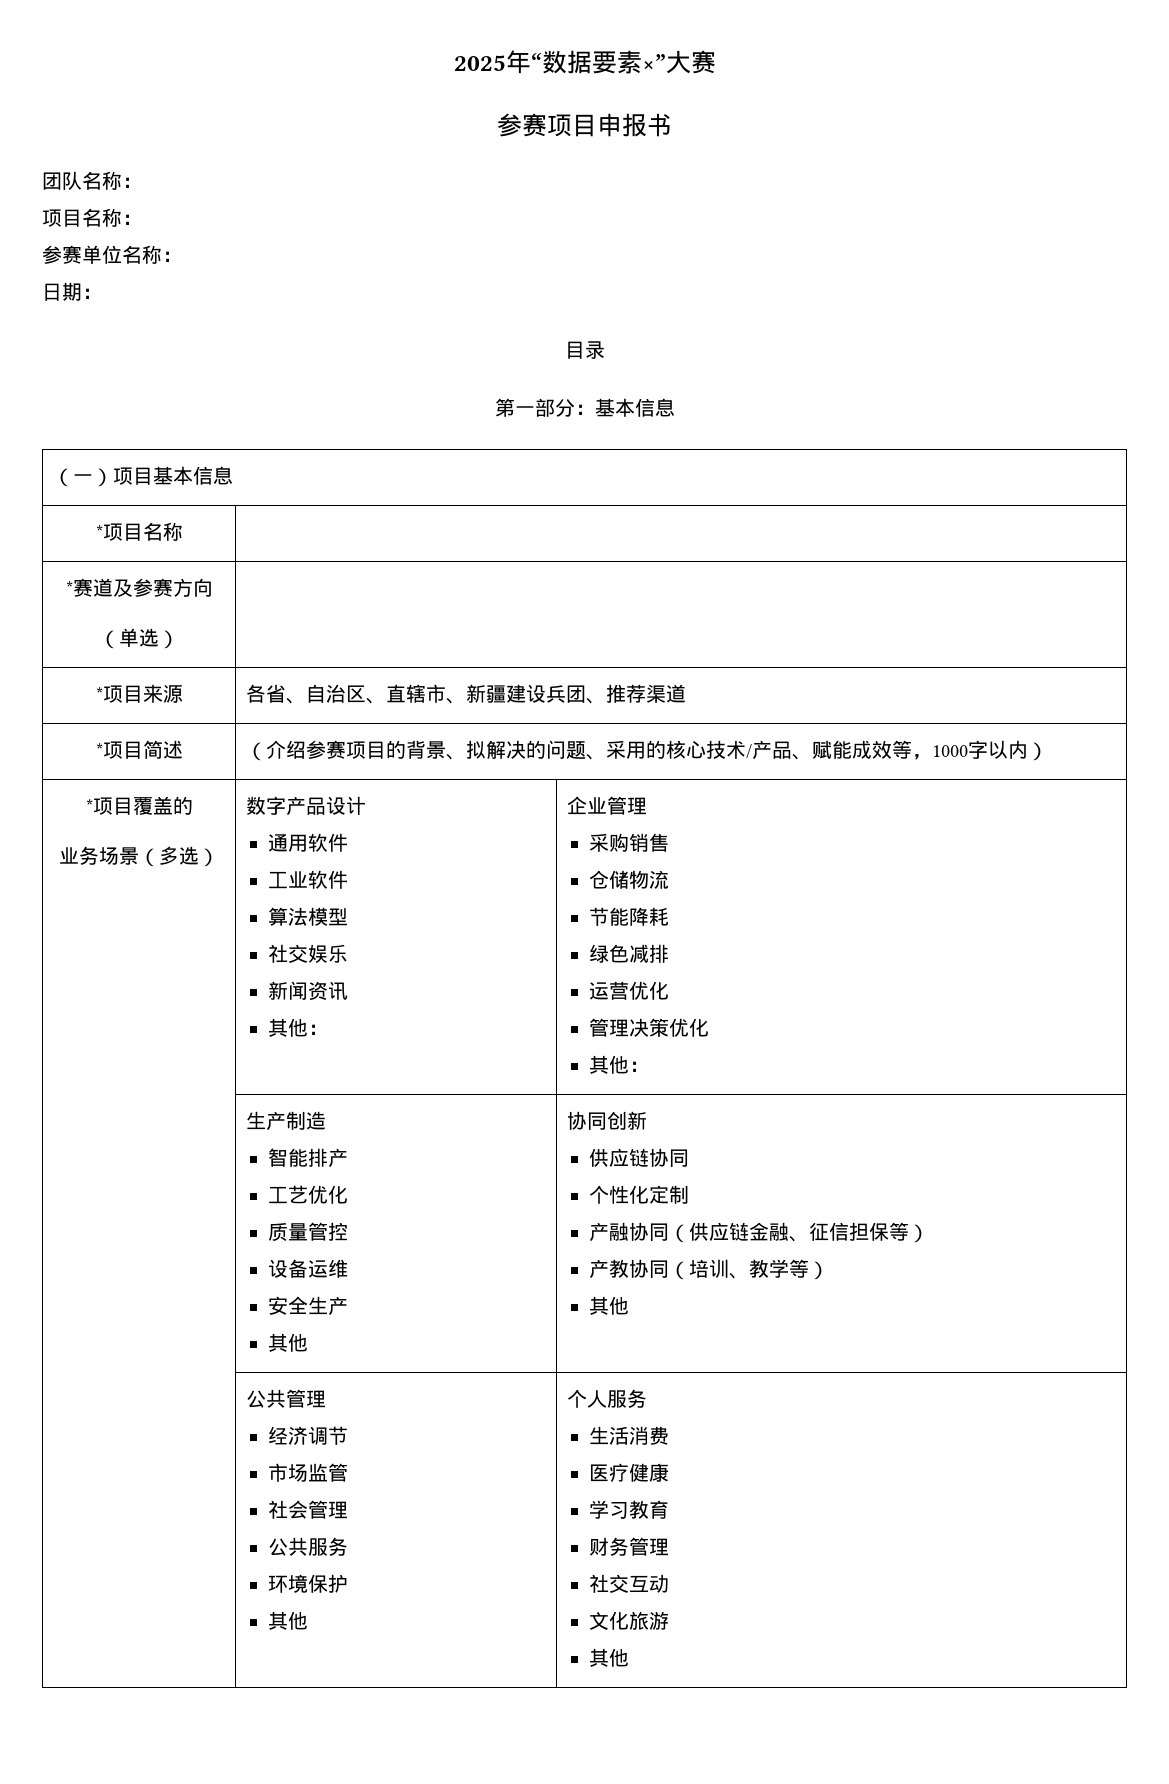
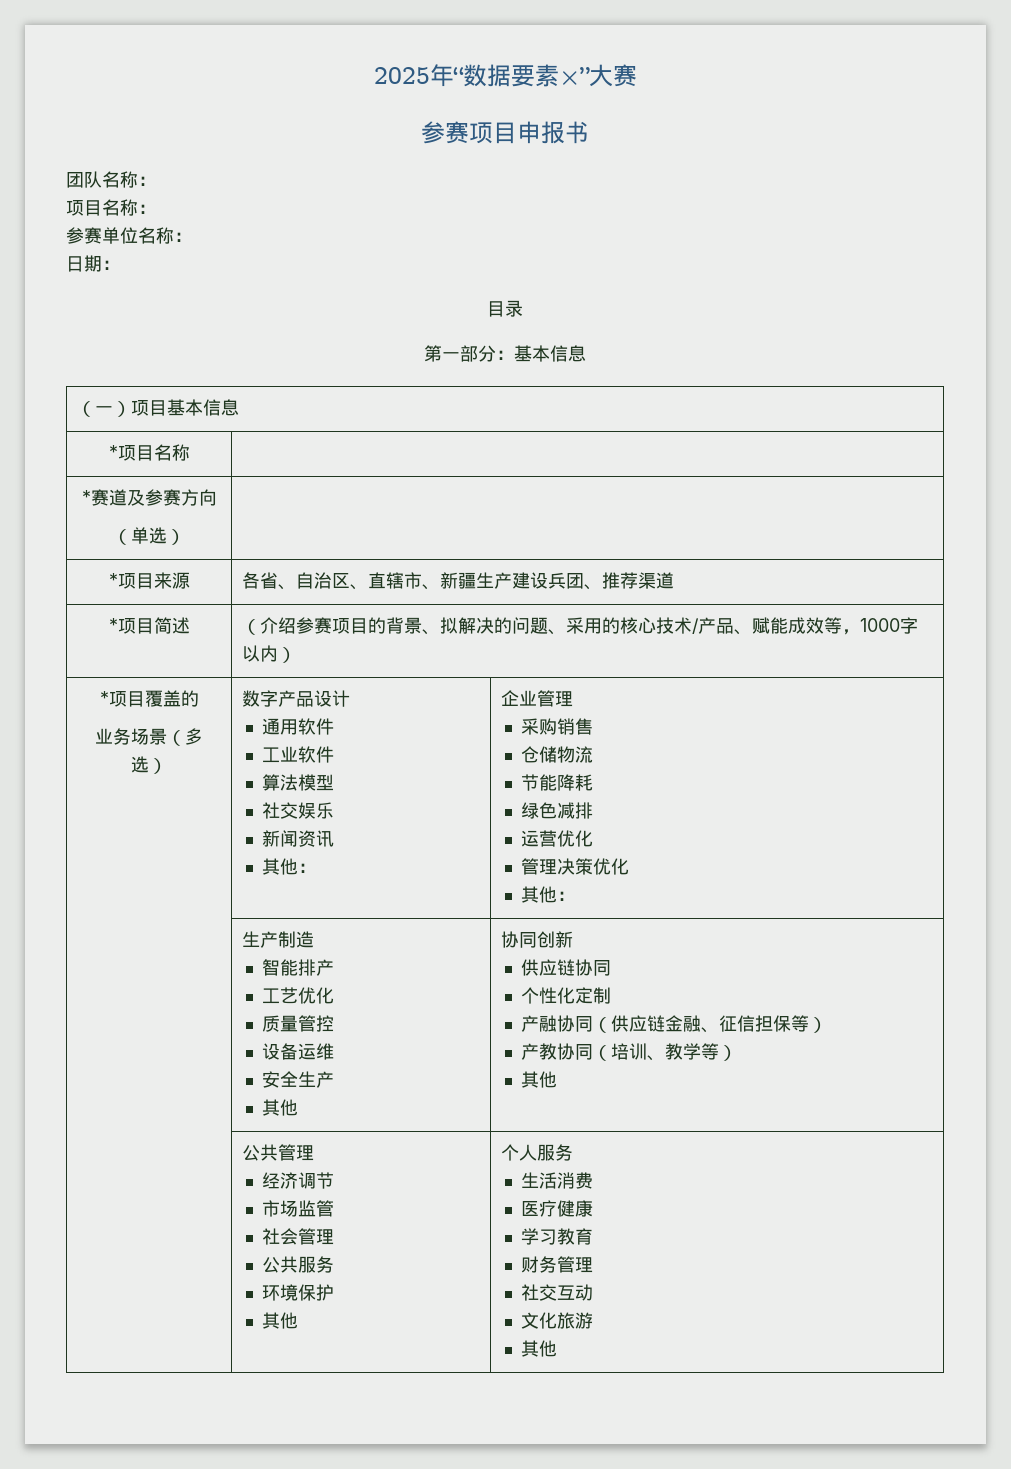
- *项目来源 | 各省、自治区、直辖市、新疆建设兵团、推荐渠道
+ *项目来源 | 各省、自治区、直辖市、新疆生产建设兵团、推荐渠道

